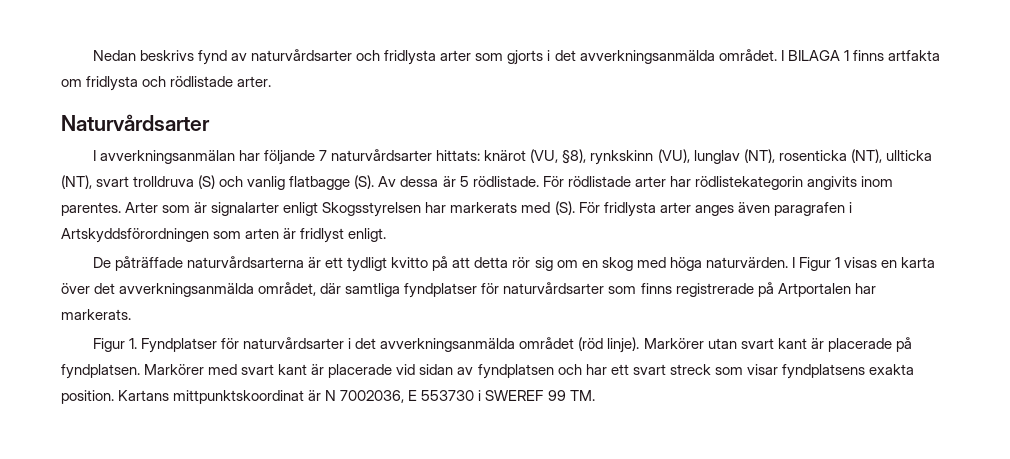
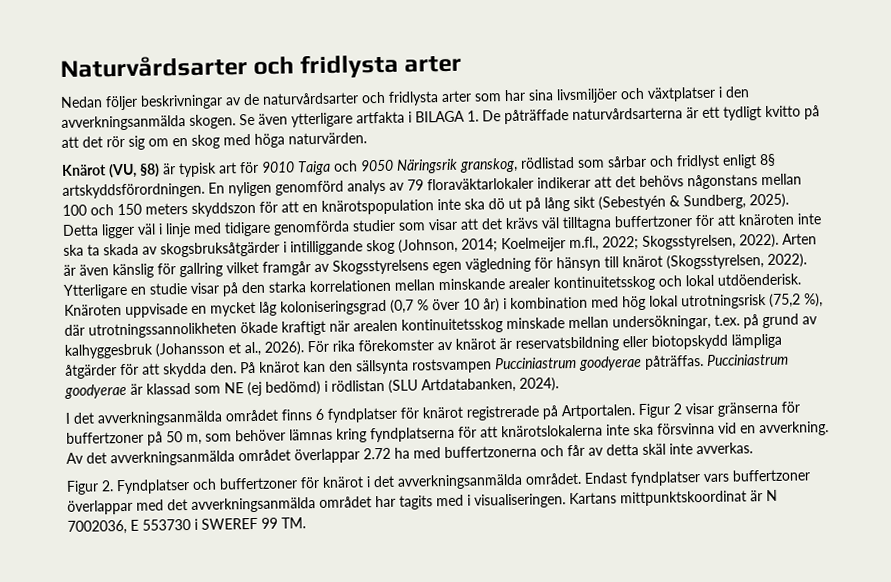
- Nedan beskrivs fynd av naturvårdsarter och fridlysta arter som gjorts i det avverkningsanmälda området. I BILAGA 1 finns artfakta om fridlysta och rödlistade arter.
- Naturvårdsarter
- I avverkningsanmälan har följande 7 naturvårdsarter hittats: knärot (VU, §8), rynkskinn (VU), lunglav (NT), rosenticka (NT), ullticka (NT), svart trolldruva (S) och vanlig flatbagge (S). Av dessa är 5 rödlistade. För rödlistade arter har rödlistekategorin angivits inom parentes. Arter som är signalarter enligt Skogsstyrelsen har markerats med (S). För fridlysta arter anges även paragrafen i Artskyddsförordningen som arten är fridlyst enligt.
- De påträffade naturvårdsarterna är ett tydligt kvitto på att detta rör sig om en skog med höga naturvärden. I Figur 1 visas en karta över det avverkningsanmälda området, där samtliga fyndplatser för naturvårdsarter som finns registrerade på Artportalen har markerats.
- Figur 1. Fyndplatser för naturvårdsarter i det avverkningsanmälda området (röd linje). Markörer utan svart kant är placerade på fyndplatsen. Markörer med svart kant är placerade vid sidan av fyndplatsen och har ett svart streck som visar fyndplatsens exakta position.
+ Naturvårdsarter och fridlysta arter
+ Nedan följer beskrivningar av de naturvårdsarter och fridlysta arter som har sina livsmiljöer och växtplatser i den avverkningsanmälda skogen. Se även ytterligare artfakta i BILAGA 1. De påträffade naturvårdsarterna är ett tydligt kvitto på att det rör sig om en skog med höga naturvärden.
+ Knärot (VU, §8) är typisk art för 9010 Taiga och 9050 Näringsrik granskog, rödlistad som sårbar och fridlyst enligt 8§ artskyddsförordningen. En nyligen genomförd analys av 79 floraväktarlokaler indikerar att det behövs någonstans mellan 100 och 150 meters skyddszon för att en knärotspopulation inte ska dö ut på lång sikt (Sebestyén & Sundberg, 2025). Detta ligger väl i linje med tidigare genomförda studier som visar att det krävs väl tilltagna buffertzoner för att knäroten inte ska ta skada av skogsbruksåtgärder i intilliggande skog (Johnson, 2014; Koelmeijer m.fl., 2022; Skogsstyrelsen, 2022). Arten är även känslig för gallring vilket framgår av Skogsstyrelsens egen vägledning för hänsyn till knärot (Skogsstyrelsen, 2022). Ytterligare en studie visar på den starka korrelationen mellan minskande arealer kontinuitetsskog och lokal utdöenderisk. Knäroten uppvisade en mycket låg koloniseringsgrad (0,7 % över 10 år) i kombination med hög lokal utrotningsrisk (75,2 %), där utrotningssannolikheten ökade kraftigt när arealen kontinuitetsskog minskade mellan undersökningar, t.ex. på grund av kalhyggesbruk (Johansson et al., 2026). För rika förekomster av knärot är reservatsbildning eller biotopskydd lämpliga åtgärder för att skydda den. På knärot kan den sällsynta rostsvampen Pucciniastrum goodyerae påträffas. Pucciniastrum goodyerae är klassad som NE (ej bedömd) i rödlistan (SLU Artdatabanken, 2024).
+ I det avverkningsanmälda området finns 6 fyndplatser för knärot registrerade på Artportalen. Figur 2 visar gränserna för buffertzoner på 50 m, som behöver lämnas kring fyndplatserna för att knärotslokalerna inte ska försvinna vid en avverkning. Av det avverkningsanmälda området överlappar 2.72 ha med buffertzonerna och får av detta skäl inte avverkas.
+ Figur 2. Fyndplatser och buffertzoner för knärot i det avverkningsanmälda området. Endast fyndplatser vars buffertzoner överlappar med det avverkningsanmälda området har tagits med i visualiseringen.

